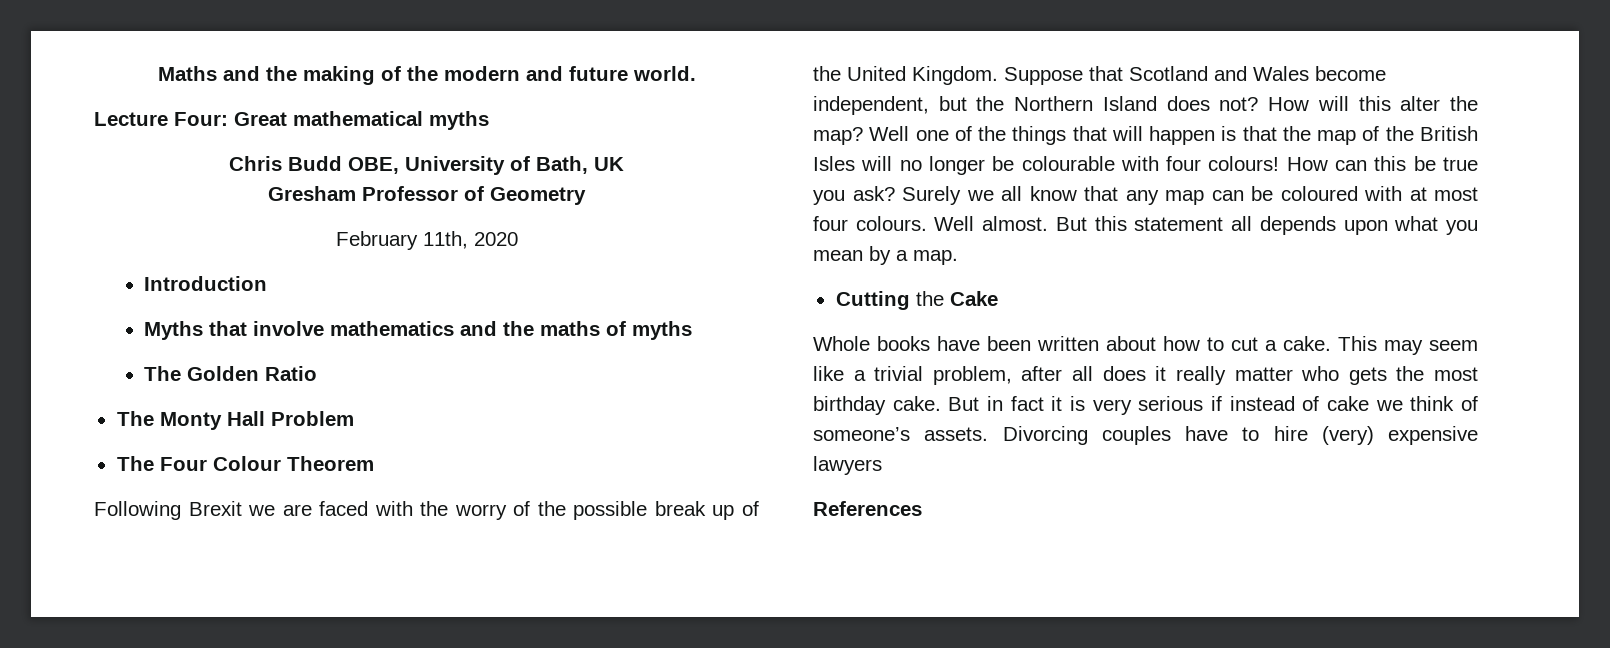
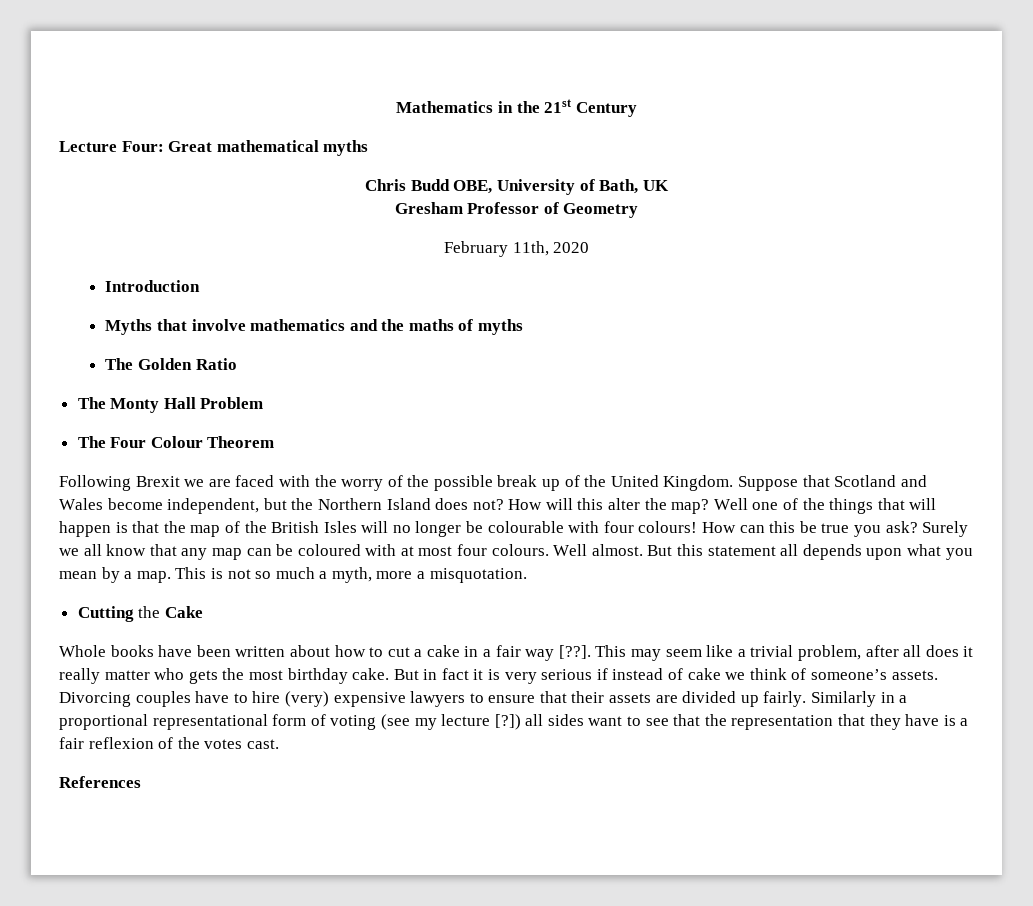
- Maths and the making of the modern and future world.
+ Mathematics in the 21st Century
+ This is not so much a myth, more a misquotation.
- Whole books have been written about how to cut a cake.
+ Whole books have been written about how to cut a cake in a fair way [??].
- Divorcing couples have to hire (very) expensive lawyers
+ Divorcing couples have to hire (very) expensive lawyers to ensure that their assets are divided up fairly. Similarly in a proportional representational form of voting (see my lecture [?]) all sides want to see that the representation that they have is a fair reflexion of the votes cast.

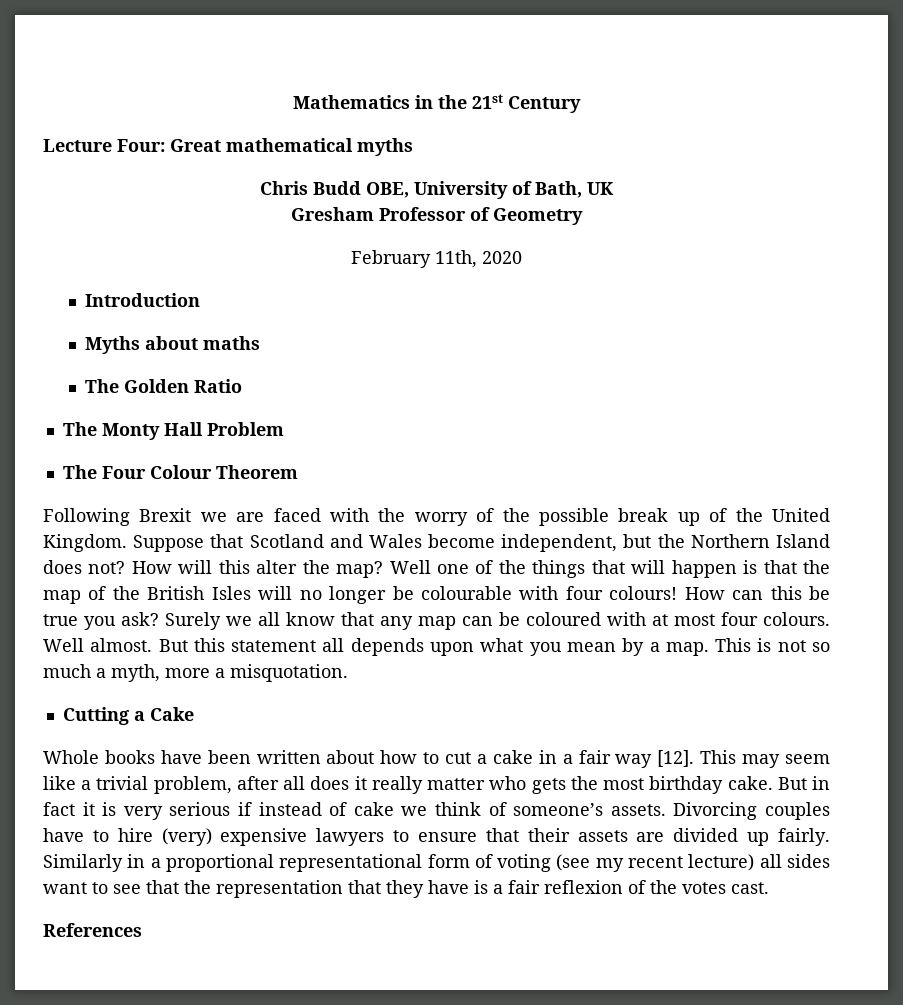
- Myths that involve mathematics and the maths of myths
+ Myths about maths
- Cutting the Cake
+ Cutting a Cake
- Whole books have been written about how to cut a cake in a fair way [??].
+ Whole books have been written about how to cut a cake in a fair way [12].
- Similarly in a proportional representational form of voting (see my lecture [?]) all sides want to see that the representation that they have is a fair reflexion of the votes cast.
+ Similarly in a proportional representational form of voting (see my recent lecture) all sides want to see that the representation that they have is a fair reflexion of the votes cast.

